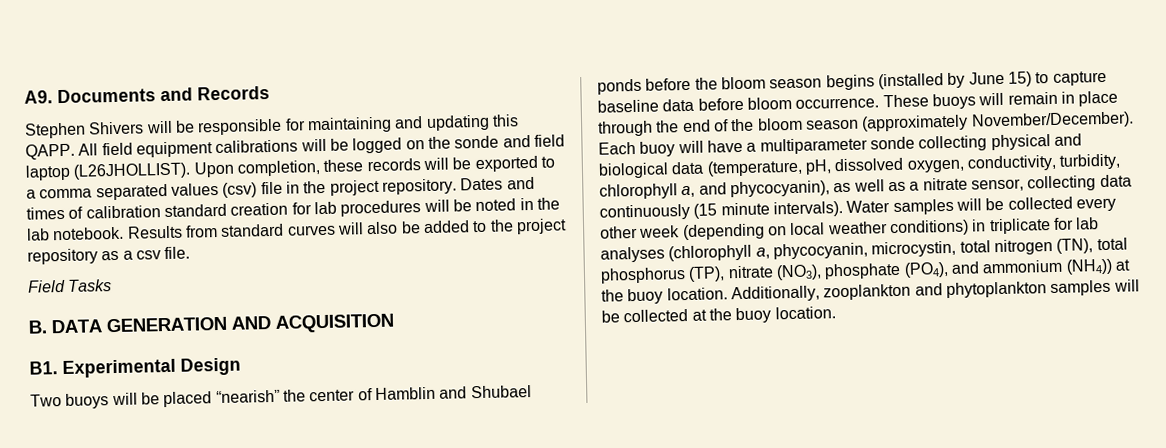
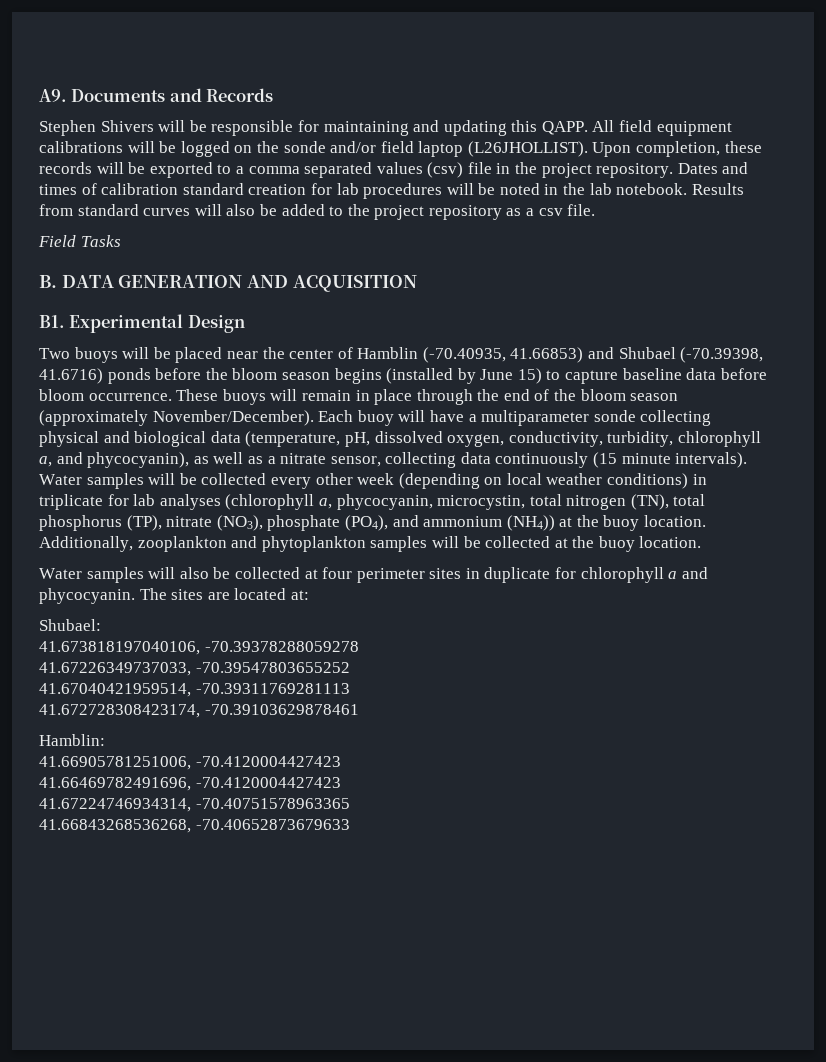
- All field equipment calibrations will be logged on the sonde and field laptop (L26JHOLLIST).
+ All field equipment calibrations will be logged on the sonde and/or field laptop (L26JHOLLIST).
- Two buoys will be placed “nearish” the center of Hamblin and Shubael ponds before the bloom season begins (installed by June 15) to capture baseline data before bloom occurrence.
+ Two buoys will be placed near the center of Hamblin (-70.40935, 41.66853) and Shubael (-70.39398, 41.6716) ponds before the bloom season begins (installed by June 15) to capture baseline data before bloom occurrence.
+ Water samples will also be collected at four perimeter sites in duplicate for chlorophyll a and phycocyanin. The sites are located at:
+ Shubael:
+ 41.673818197040106, -70.39378288059278
+ 41.67226349737033, -70.39547803655252
+ 41.67040421959514, -70.39311769281113
+ 41.672728308423174, -70.39103629878461
+ Hamblin:
+ 41.66905781251006, -70.4120004427423
+ 41.66469782491696, -70.4120004427423
+ 41.67224746934314, -70.40751578963365
+ 41.66843268536268, -70.40652873679633

